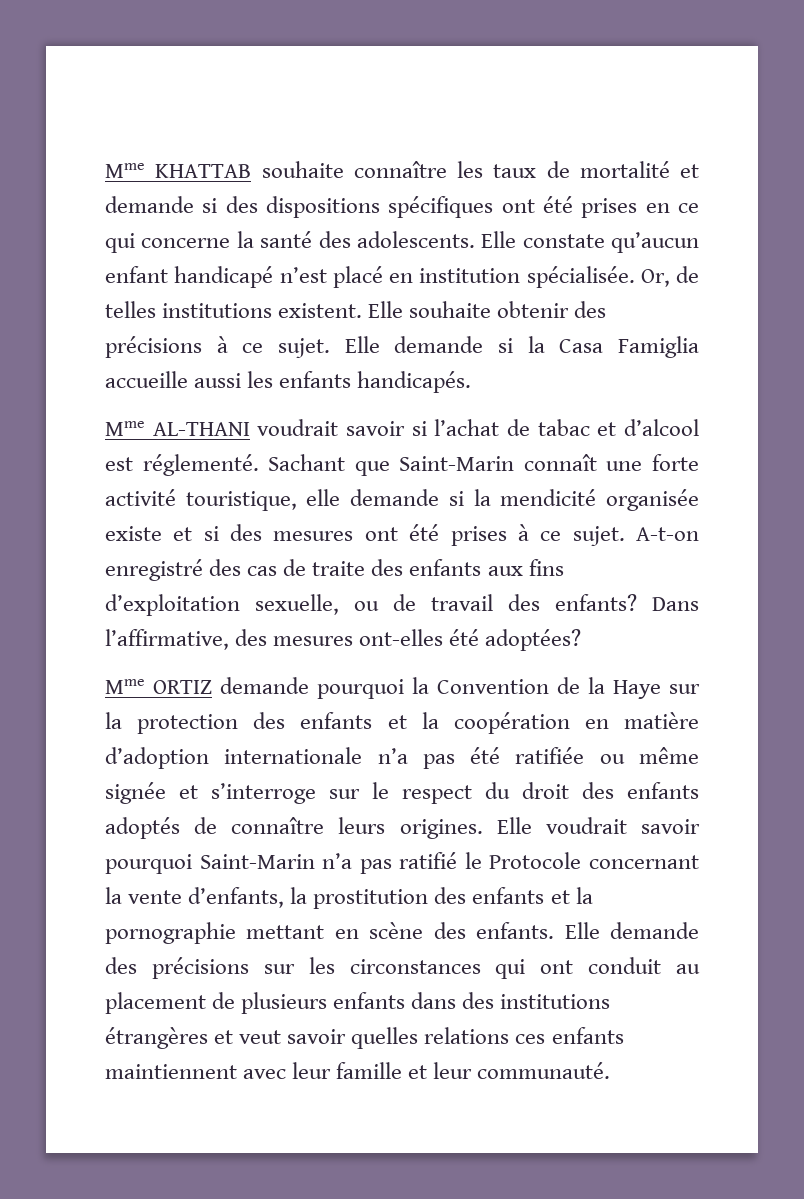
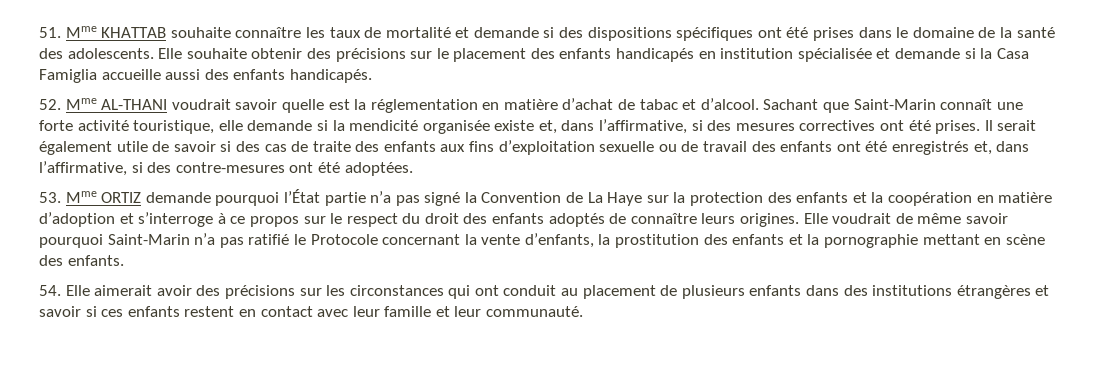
- Mme KHATTAB souhaite connaître les taux de mortalité et demande si des dispositions spécifiques ont été prises en ce qui concerne la santé des adolescents.
+ 51. Mme KHATTAB souhaite connaître les taux de mortalité et demande si des dispositions spécifiques ont été prises dans le domaine de la santé des adolescents.
- Elle constate qu’aucun enfant handicapé n’est placé en institution spécialisée. Or, de telles institutions existent. Elle souhaite obtenir des précisions à ce sujet. Elle demande si la Casa Famiglia accueille aussi les enfants handicapés.
+ Elle souhaite obtenir des précisions sur le placement des enfants handicapés en institution spécialisée et demande si la Casa Famiglia accueille aussi des enfants handicapés.
- Mme AL-THANI voudrait savoir si l’achat de tabac et d’alcool est réglementé.
+ 52. Mme AL-THANI voudrait savoir quelle est la réglementation en matière d’achat de tabac et d’alcool.
- Sachant que Saint-Marin connaît une forte activité touristique, elle demande si la mendicité organisée existe et si des mesures ont été prises à ce sujet. A-t-on enregistré des cas de traite des enfants aux fins d’exploitation sexuelle, ou de travail des enfants? Dans l’affirmative, des mesures ont-elles été adoptées?
- Mme ORTIZ demande pourquoi la Convention de la Haye sur la protection des enfants et la coopération en matière d’adoption internationale n’a pas été ratifiée ou même signée et s’interroge sur le respect du droit des enfants adoptés de connaître leurs origines.
+ Sachant que Saint-Marin connaît une forte activité touristique, elle demande si la mendicité organisée existe et, dans l’affirmative, si des mesures correctives ont été prises. Il serait également utile de savoir si des cas de traite des enfants aux fins d’exploitation sexuelle ou de travail des enfants ont été enregistrés et, dans l’affirmative, si des contre-mesures ont été adoptées.
+ 53. Mme ORTIZ demande pourquoi l’État partie n’a pas signé la Convention de La Haye sur la protection des enfants et la coopération en matière d’adoption et s’interroge à ce propos sur le respect du droit des enfants adoptés de connaître leurs origines.
- Elle voudrait savoir pourquoi Saint-Marin n’a pas ratifié le Protocole concernant la vente d’enfants, la prostitution des enfants et la pornographie mettant en scène des enfants. Elle demande des précisions sur les circonstances qui ont conduit au placement de plusieurs enfants dans des institutions étrangères et veut savoir quelles relations ces enfants maintiennent avec leur famille et leur communauté.
+ Elle voudrait de même savoir pourquoi Saint-Marin n’a pas ratifié le Protocole concernant la vente d’enfants, la prostitution des enfants et la pornographie mettant en scène des enfants.
+ 54. Elle aimerait avoir des précisions sur les circonstances qui ont conduit au placement de plusieurs enfants dans des institutions étrangères et savoir si ces enfants restent en contact avec leur famille et leur communauté.

